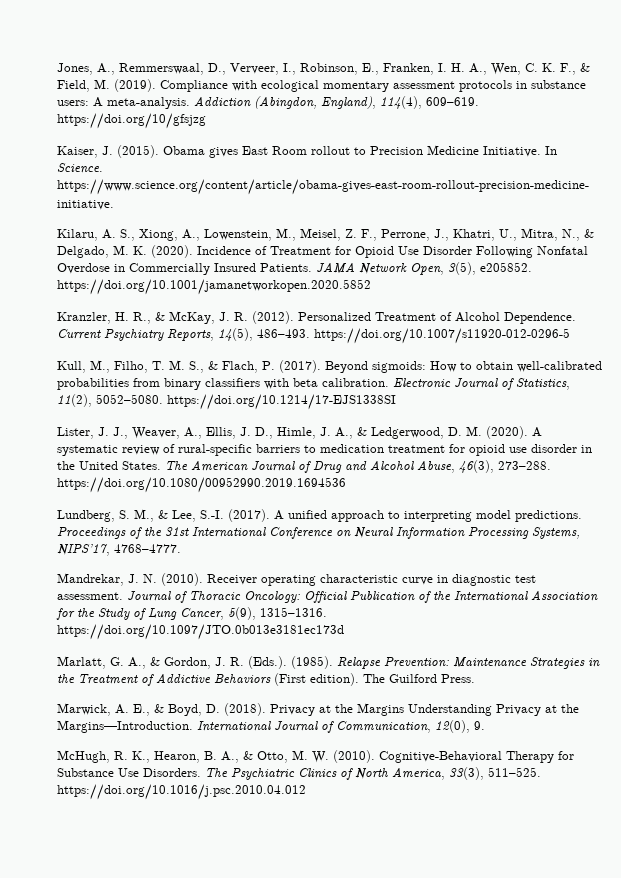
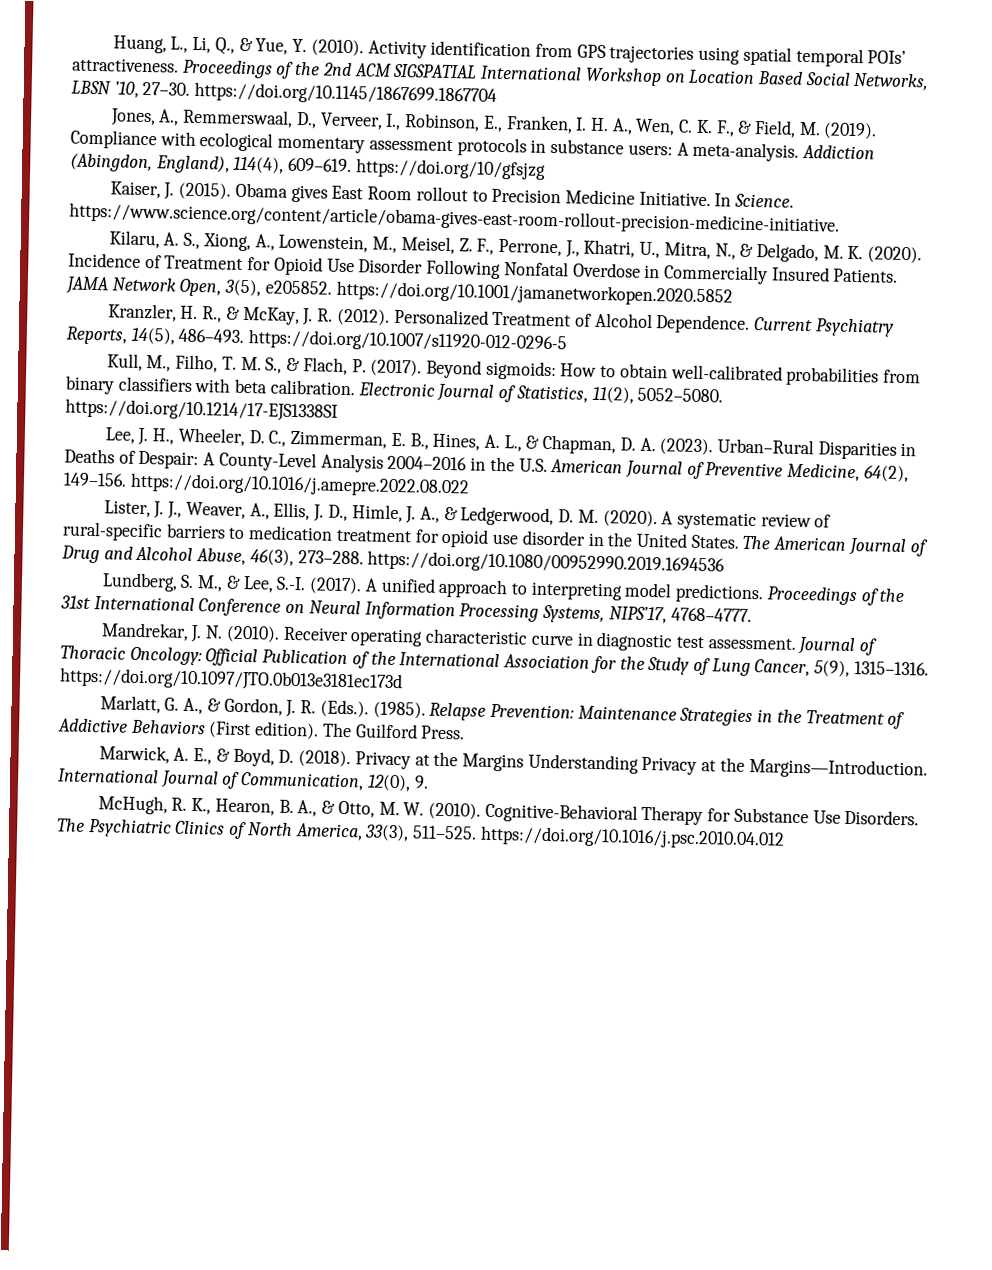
+ Huang, L., Li, Q., & Yue, Y. (2010). Activity identification from GPS trajectories using spatial temporal POIs’ attractiveness. Proceedings of the 2nd ACM SIGSPATIAL International Workshop on Location Based Social Networks, LBSN ’10, 27–30. https://doi.org/10.1145/1867699.1867704
+ Lee, J. H., Wheeler, D. C., Zimmerman, E. B., Hines, A. L., & Chapman, D. A. (2023). Urban–Rural Disparities in Deaths of Despair: A County-Level Analysis 2004–2016 in the U.S. American Journal of Preventive Medicine, 64(2), 149–156. https://doi.org/10.1016/j.amepre.2022.08.022

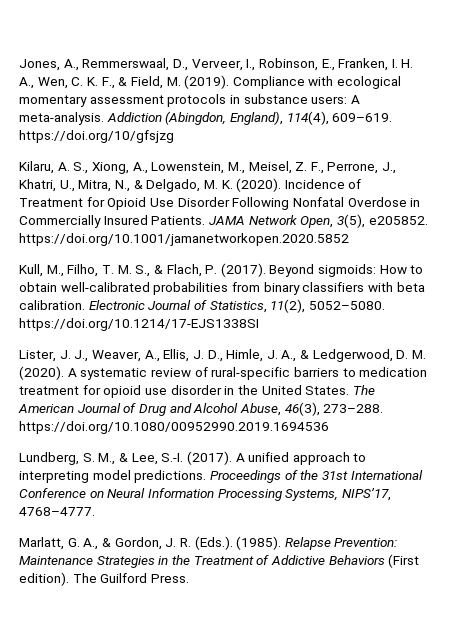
- Huang, L., Li, Q., & Yue, Y. (2010). Activity identification from GPS trajectories using spatial temporal POIs’ attractiveness. Proceedings of the 2nd ACM SIGSPATIAL International Workshop on Location Based Social Networks, LBSN ’10, 27–30. https://doi.org/10.1145/1867699.1867704
- Kaiser, J. (2015). Obama gives East Room rollout to Precision Medicine Initiative. In Science. https://www.science.org/content/article/obama-gives-east-room-rollout-precision-medicine-initiative.
- Kranzler, H. R., & McKay, J. R. (2012). Personalized Treatment of Alcohol Dependence. Current Psychiatry Reports, 14(5), 486–493. https://doi.org/10.1007/s11920-012-0296-5
- Lee, J. H., Wheeler, D. C., Zimmerman, E. B., Hines, A. L., & Chapman, D. A. (2023). Urban–Rural Disparities in Deaths of Despair: A County-Level Analysis 2004–2016 in the U.S. American Journal of Preventive Medicine, 64(2), 149–156. https://doi.org/10.1016/j.amepre.2022.08.022
- Mandrekar, J. N. (2010). Receiver operating characteristic curve in diagnostic test assessment. Journal of Thoracic Oncology: Official Publication of the International Association for the Study of Lung Cancer, 5(9), 1315–1316. https://doi.org/10.1097/JTO.0b013e3181ec173d
- Marwick, A. E., & Boyd, D. (2018). Privacy at the Margins Understanding Privacy at the Margins—Introduction. International Journal of Communication, 12(0), 9.
- McHugh, R. K., Hearon, B. A., & Otto, M. W. (2010). Cognitive-Behavioral Therapy for Substance Use Disorders. The Psychiatric Clinics of North America, 33(3), 511–525. https://doi.org/10.1016/j.psc.2010.04.012

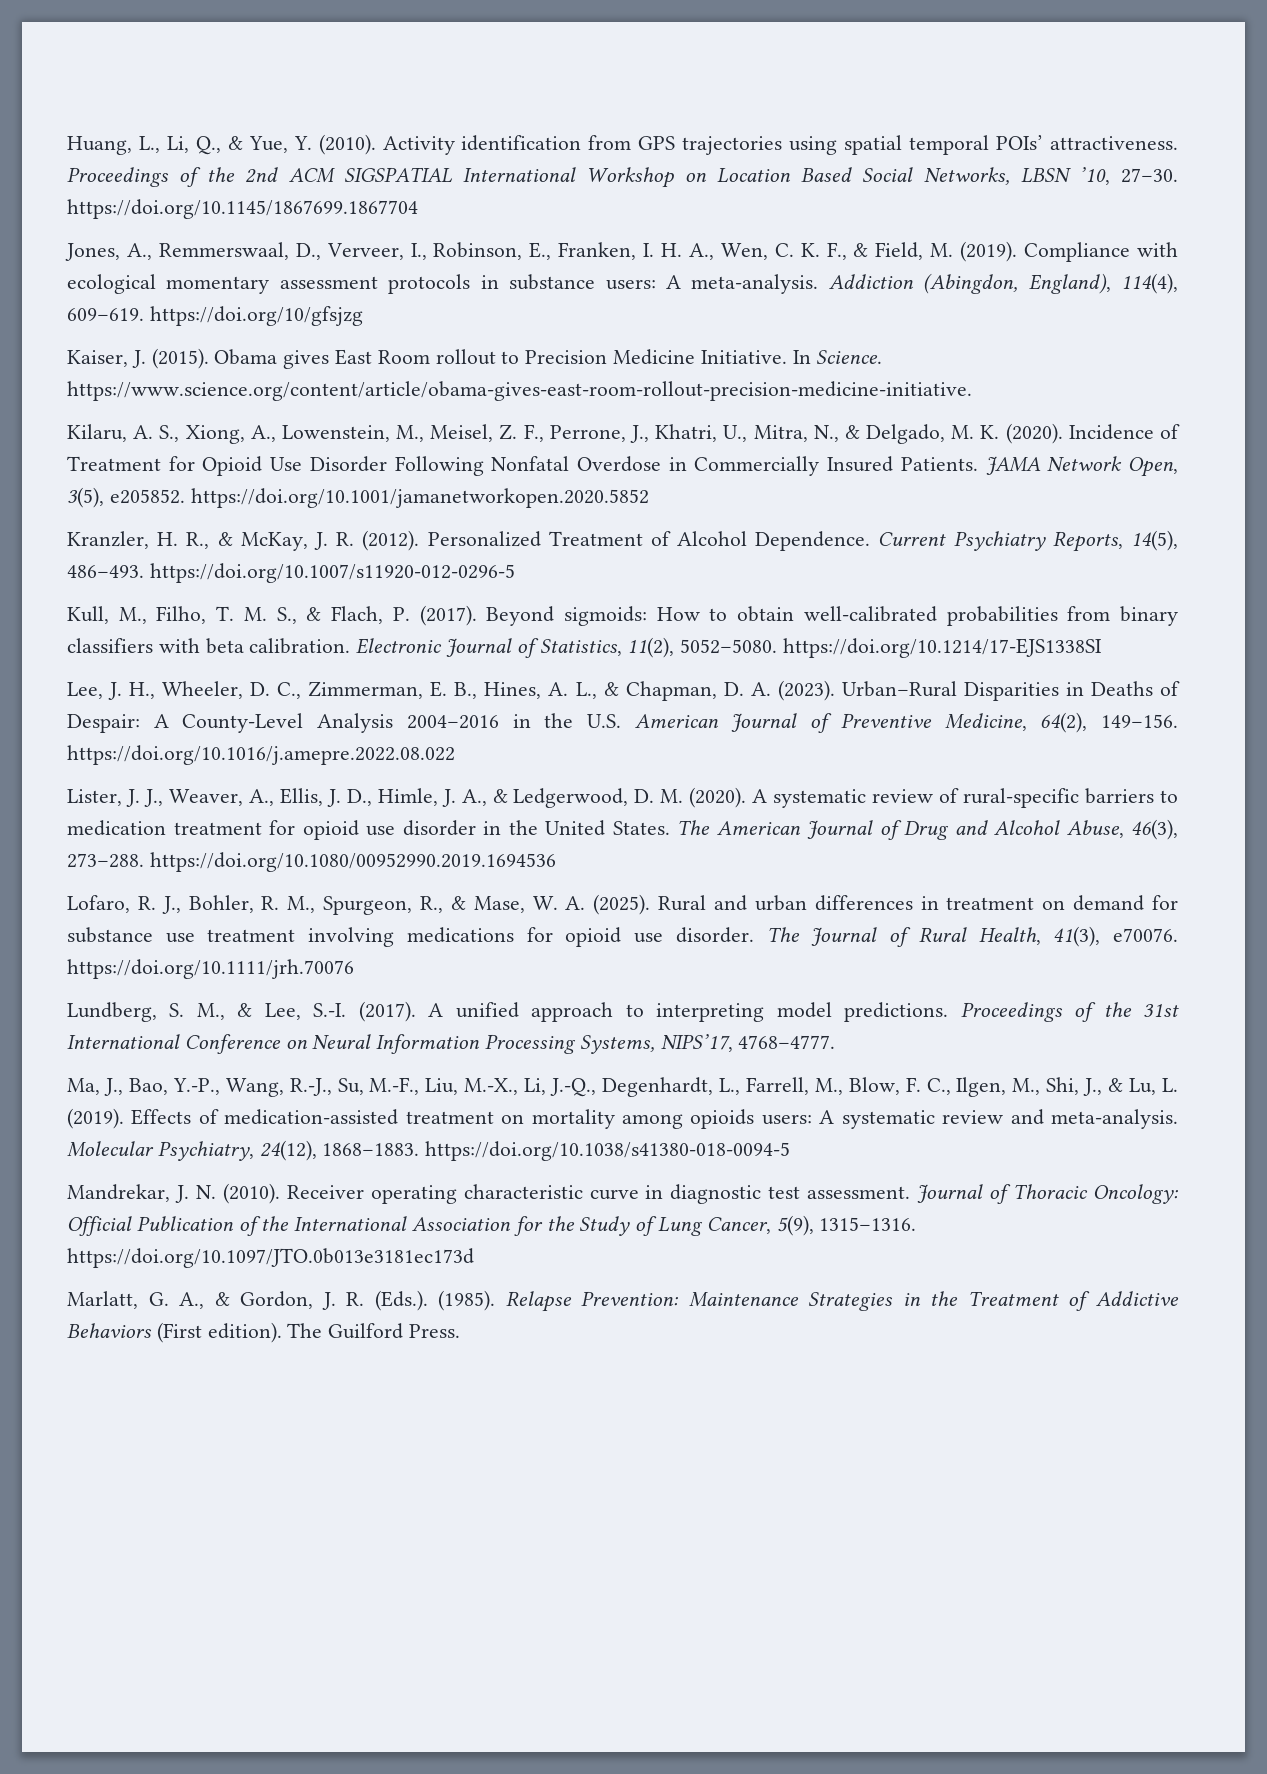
+ Huang, L., Li, Q., & Yue, Y. (2010). Activity identification from GPS trajectories using spatial temporal POIs’ attractiveness. Proceedings of the 2nd ACM SIGSPATIAL International Workshop on Location Based Social Networks, LBSN ’10, 27–30. https://doi.org/10.1145/1867699.1867704
+ Kaiser, J. (2015). Obama gives East Room rollout to Precision Medicine Initiative. In Science. https://www.science.org/content/article/obama-gives-east-room-rollout-precision-medicine-initiative.
+ Kranzler, H. R., & McKay, J. R. (2012). Personalized Treatment of Alcohol Dependence. Current Psychiatry Reports, 14(5), 486–493. https://doi.org/10.1007/s11920-012-0296-5
+ Lee, J. H., Wheeler, D. C., Zimmerman, E. B., Hines, A. L., & Chapman, D. A. (2023). Urban–Rural Disparities in Deaths of Despair: A County-Level Analysis 2004–2016 in the U.S. American Journal of Preventive Medicine, 64(2), 149–156. https://doi.org/10.1016/j.amepre.2022.08.022
+ Lofaro, R. J., Bohler, R. M., Spurgeon, R., & Mase, W. A. (2025). Rural and urban differences in treatment on demand for substance use treatment involving medications for opioid use disorder. The Journal of Rural Health, 41(3), e70076. https://doi.org/10.1111/jrh.70076
+ Ma, J., Bao, Y.-P., Wang, R.-J., Su, M.-F., Liu, M.-X., Li, J.-Q., Degenhardt, L., Farrell, M., Blow, F. C., Ilgen, M., Shi, J., & Lu, L. (2019). Effects of medication-assisted treatment on mortality among opioids users: A systematic review and meta-analysis. Molecular Psychiatry, 24(12), 1868–1883. https://doi.org/10.1038/s41380-018-0094-5
+ Mandrekar, J. N. (2010). Receiver operating characteristic curve in diagnostic test assessment. Journal of Thoracic Oncology: Official Publication of the International Association for the Study of Lung Cancer, 5(9), 1315–1316. https://doi.org/10.1097/JTO.0b013e3181ec173d

